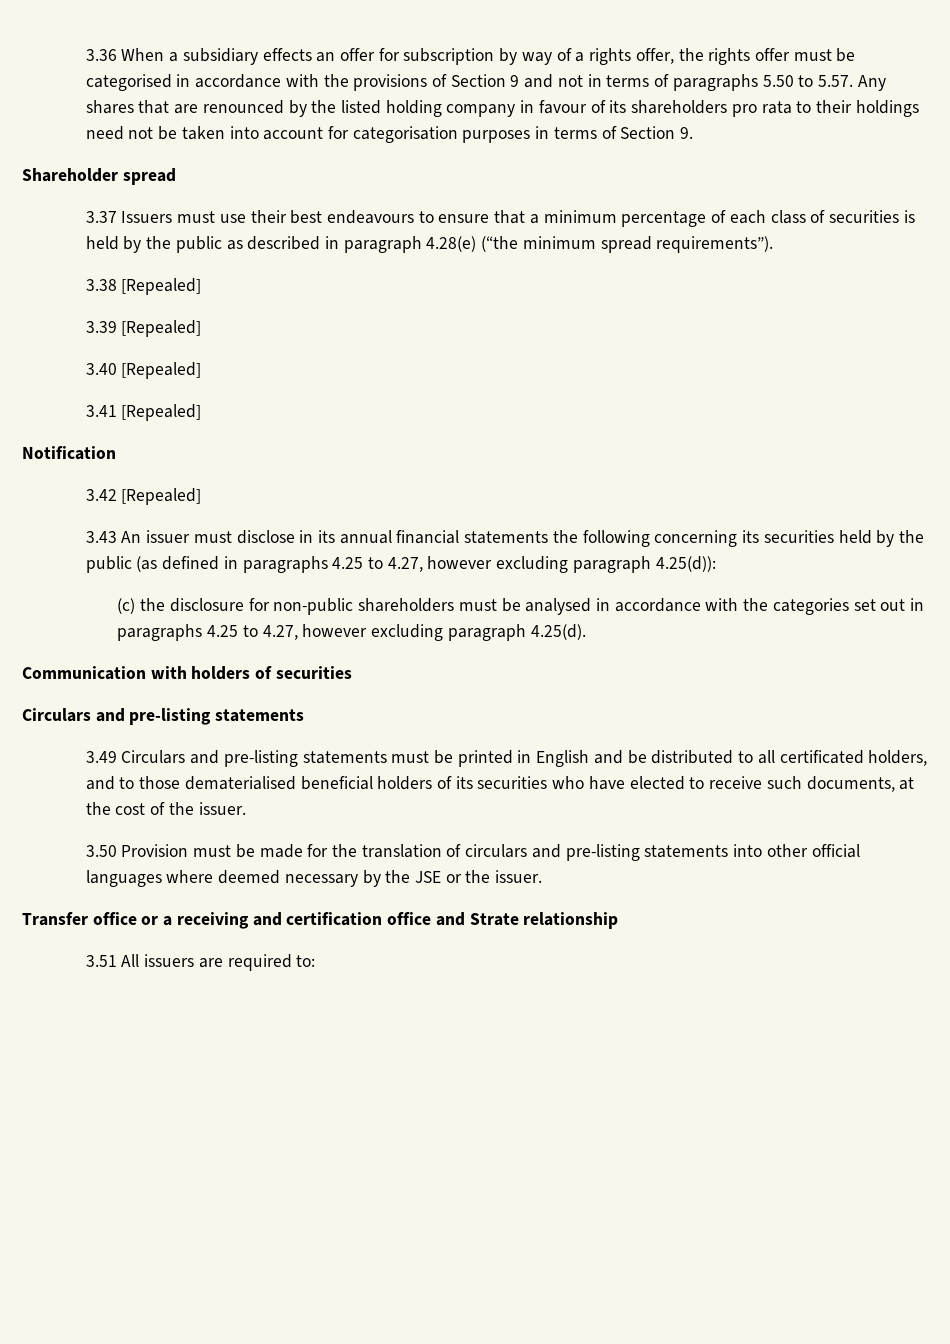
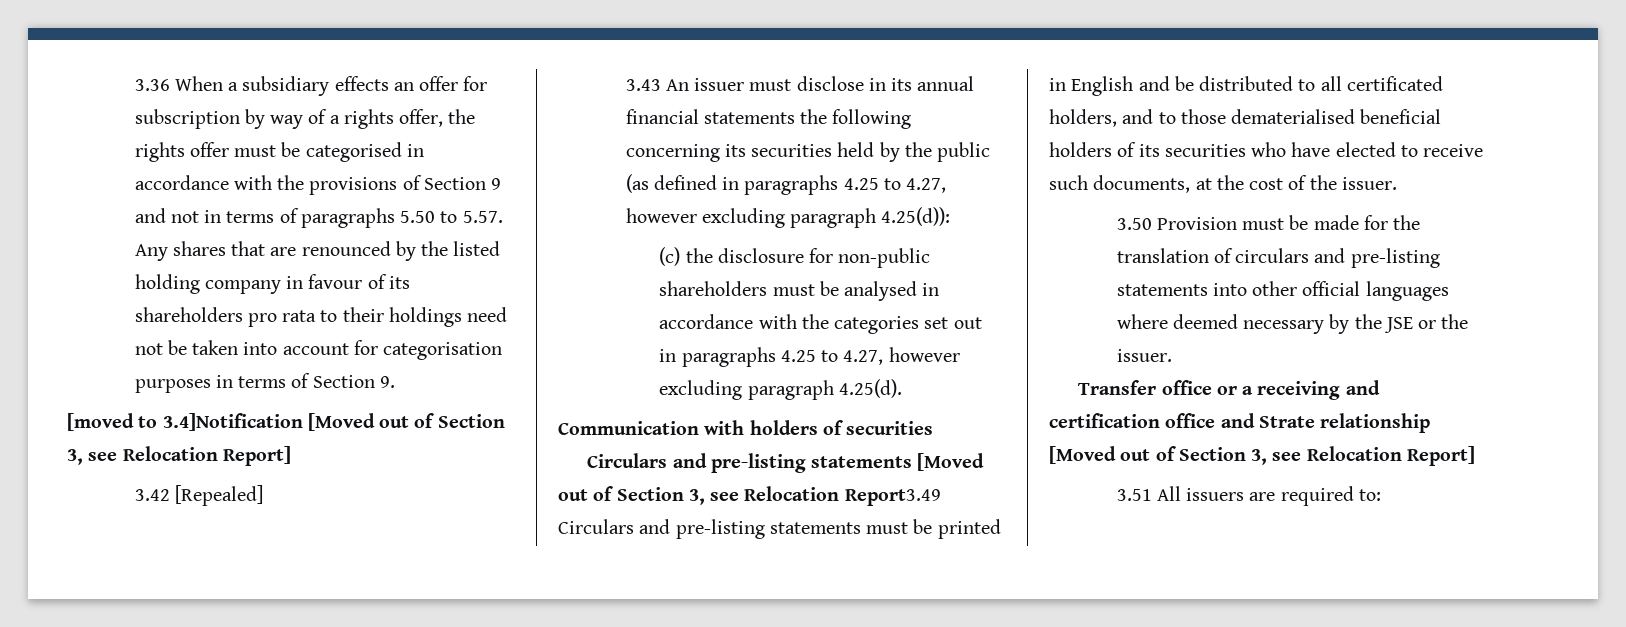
- Shareholder spread
- 3.37 Issuers must use their best endeavours to ensure that a minimum percentage of each class of securities is held by the public as described in paragraph 4.28(e) (“the minimum spread requirements”).
- 3.38 [Repealed]
- 3.39 [Repealed]
- 3.40 [Repealed]
- 3.41 [Repealed]
- Notification
+ [moved to 3.4]Notification [Moved out of Section 3, see Relocation Report]
  Communication with holders of securities
- Circulars and pre-listing statements
- 3.49 Circulars and pre-listing statements must be printed in English and be distributed to all certificated holders, and to those dematerialised beneficial holders of its securities who have elected to receive such documents, at the cost of the issuer.
+ Circulars and pre-listing statements [Moved out of Section 3, see Relocation Report3.49 Circulars and pre-listing statements must be printed in English and be distributed to all certificated holders, and to those dematerialised beneficial holders of its securities who have elected to receive such documents, at the cost of the issuer.
- Transfer office or a receiving and certification office and Strate relationship
+ Transfer office or a receiving and certification office and Strate relationship [Moved out of Section 3, see Relocation Report]

